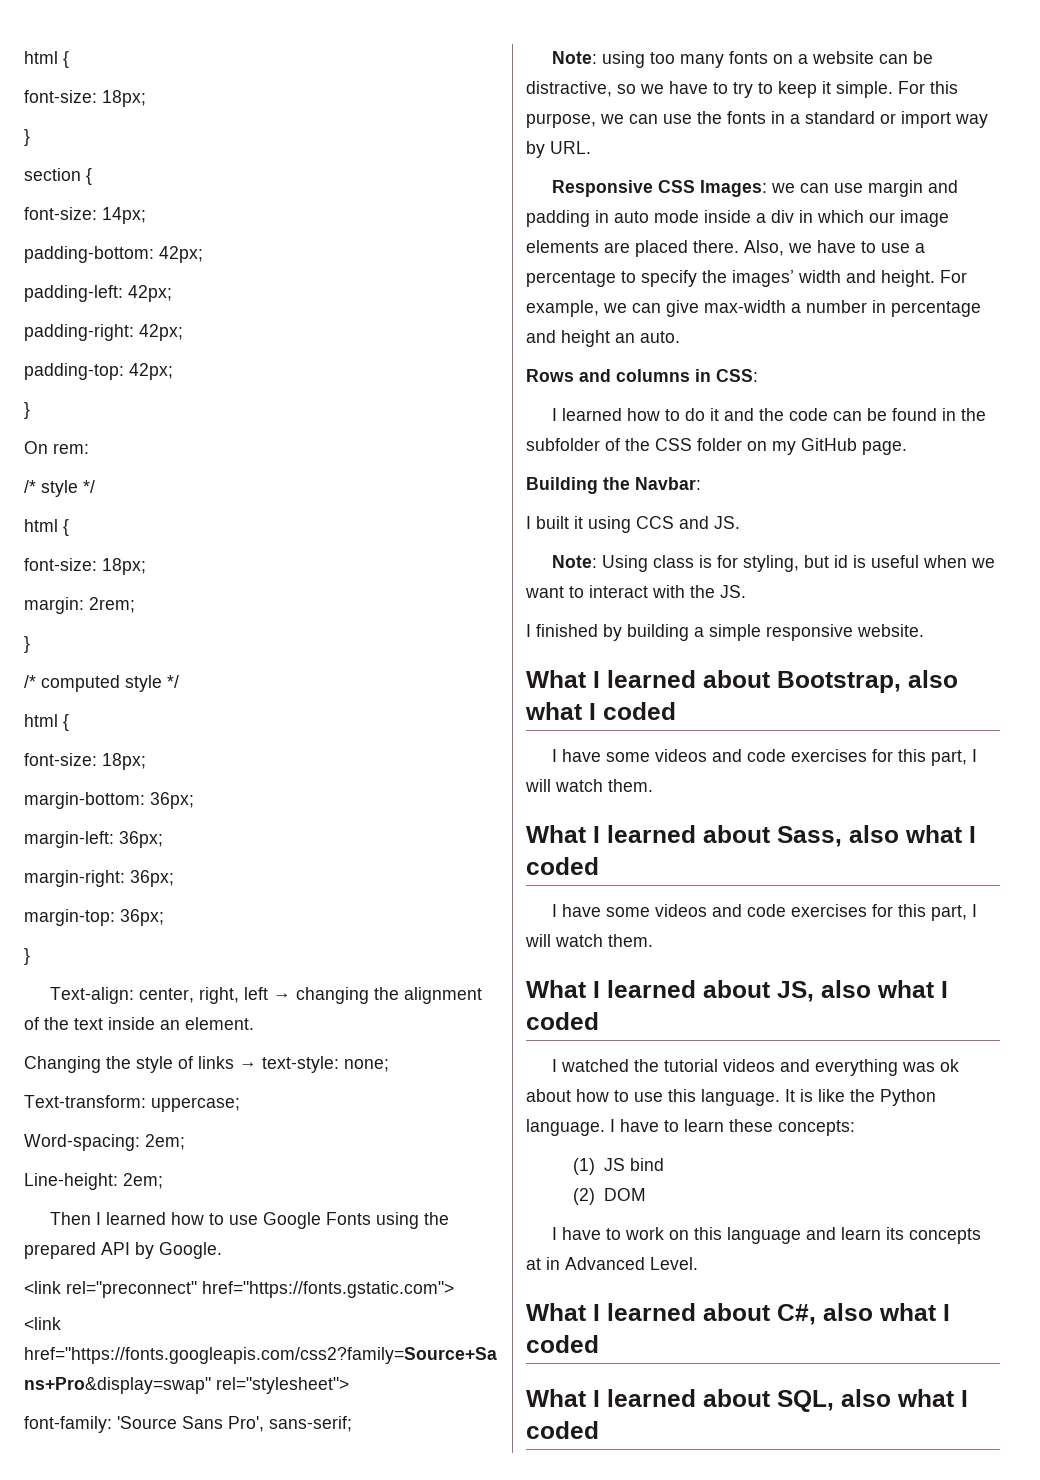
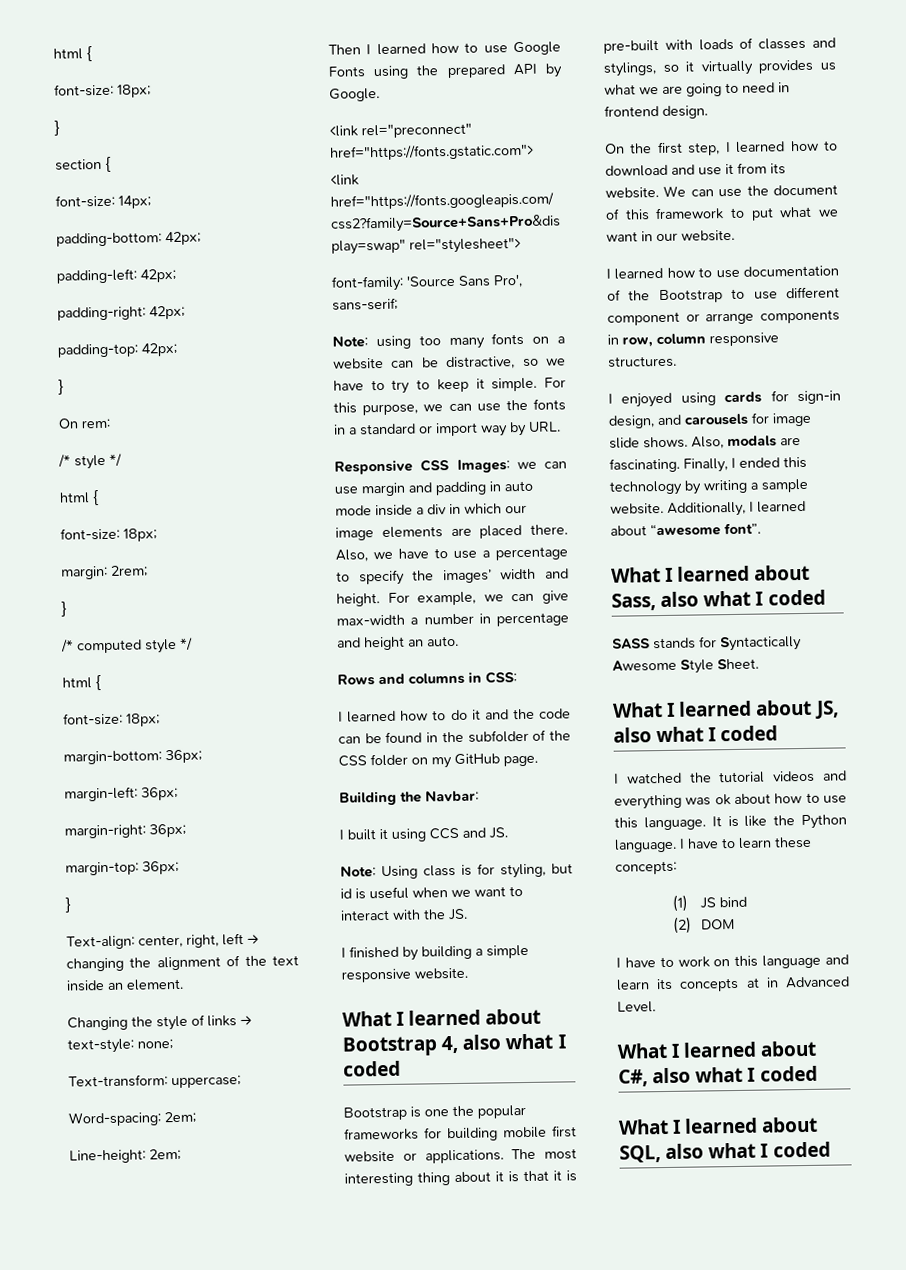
- What I learned about Bootstrap, also what I coded
- I have some videos and code exercises for this part, I will watch them.
+ What I learned about Bootstrap 4, also what I coded
+ Bootstrap is one the popular frameworks for building mobile first website or applications. The most interesting thing about it is that it is pre-built with loads of classes and stylings, so it virtually provides us what we are going to need in frontend design.
+ On the first step, I learned how to download and use it from its website. We can use the document of this framework to put what we want in our website.
+ I learned how to use documentation of the Bootstrap to use different component or arrange components in row, column responsive structures.
+ I enjoyed using cards for sign-in design, and carousels for image slide shows. Also, modals are fascinating. Finally, I ended this technology by writing a sample website. Additionally, I learned about “awesome font”.
  What I learned about Sass, also what I coded
- I have some videos and code exercises for this part, I will watch them.
+ SASS stands for Syntactically Awesome Style Sheet.

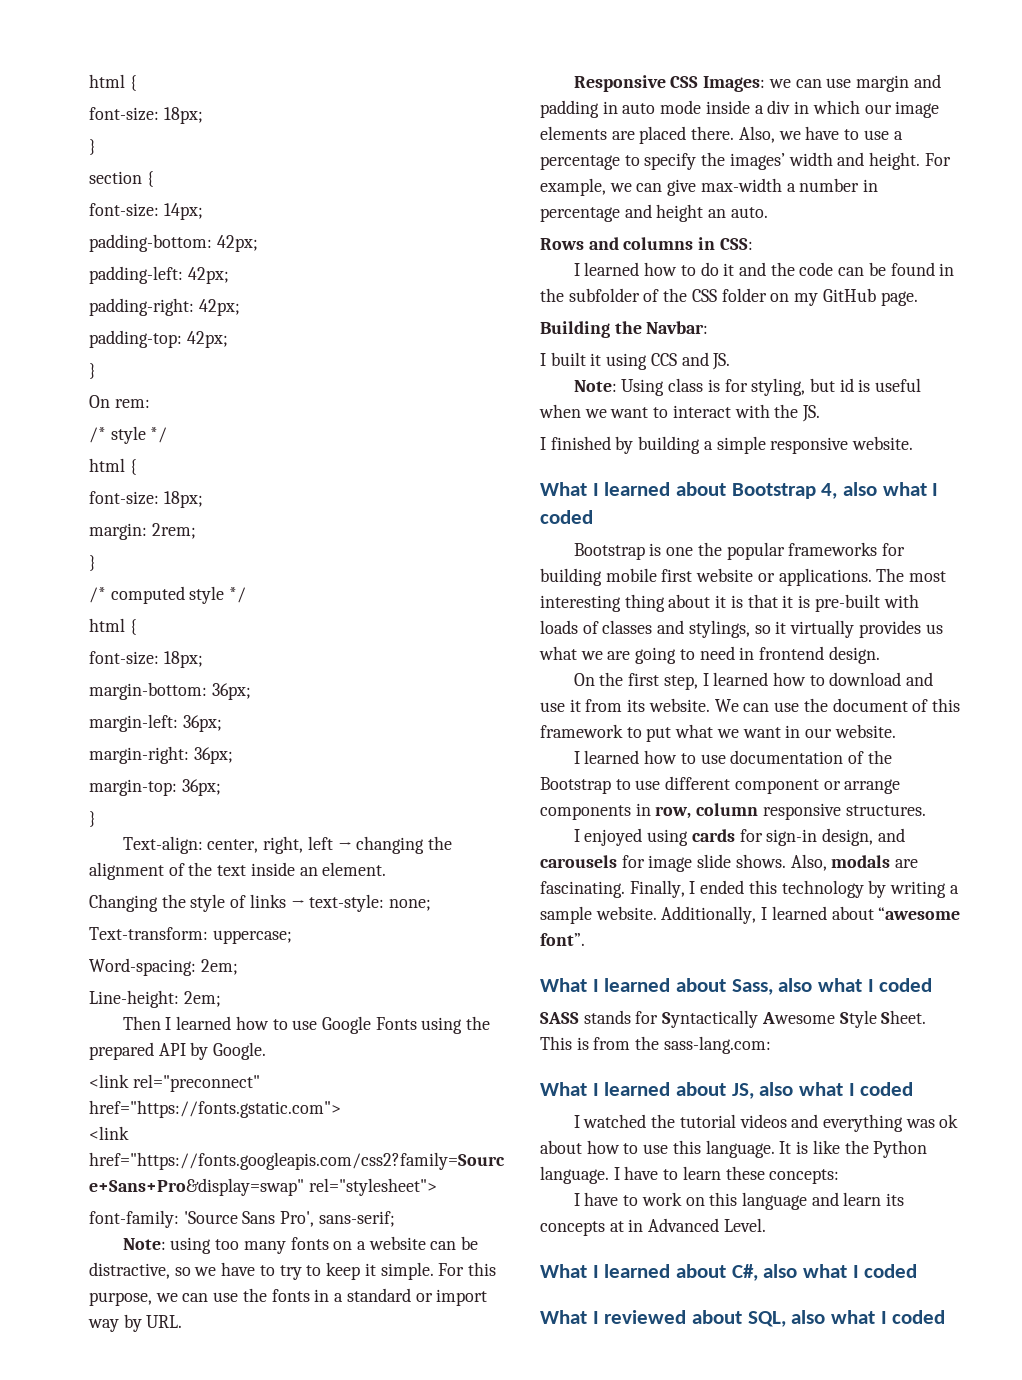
+ This is from the sass-lang.com:
- (1) JS bind
- (2) DOM
- What I learned about SQL, also what I coded
+ What I reviewed about SQL, also what I coded

